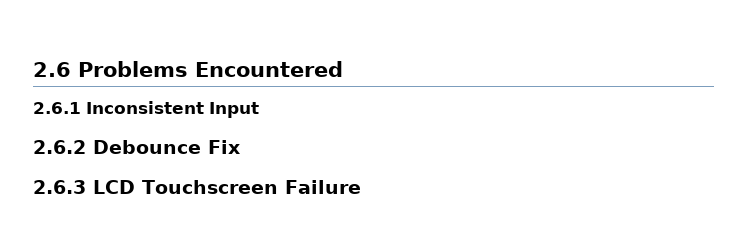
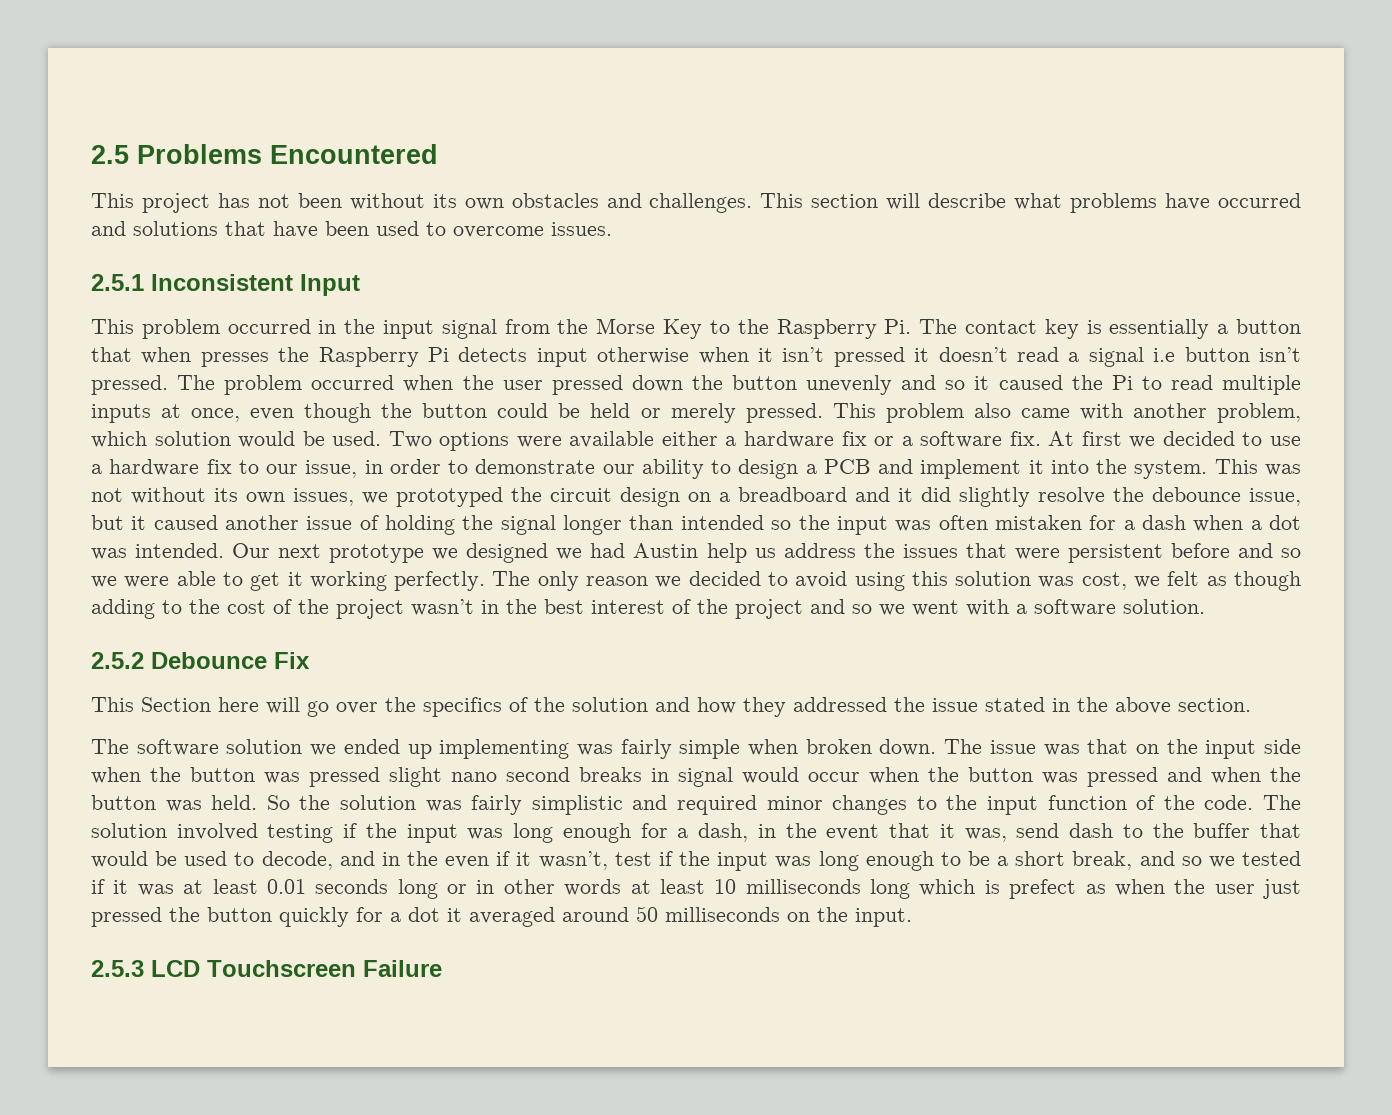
- 2.6 Problems Encountered
+ 2.5 Problems Encountered
- 2.6.1 Inconsistent Input
- 2.6.2 Debounce Fix
- 2.6.3 LCD Touchscreen Failure
+ This project has not been without its own obstacles and challenges. This section will describe what problems have occurred and solutions that have been used to overcome issues.
+ 2.5.1 Inconsistent Input
+ This problem occurred in the input signal from the Morse Key to the Raspberry Pi. The contact key is essentially a button that when presses the Raspberry Pi detects input otherwise when it isn’t pressed it doesn’t read a signal i.e button isn’t pressed. The problem occurred when the user pressed down the button unevenly and so it caused the Pi to read multiple inputs at once, even though the button could be held or merely pressed. This problem also came with another problem, which solution would be used. Two options were available either a hardware fix or a software fix. At first we decided to use a hardware fix to our issue, in order to demonstrate our ability to design a PCB and implement it into the system. This was not without its own issues, we prototyped the circuit design on a breadboard and it did slightly resolve the debounce issue, but it caused another issue of holding the signal longer than intended so the input was often mistaken for a dash when a dot was intended. Our next prototype we designed we had Austin help us address the issues that were persistent before and so we were able to get it working perfectly. The only reason we decided to avoid using this solution was cost, we felt as though adding to the cost of the project wasn’t in the best interest of the project and so we went with a software solution.
+ 2.5.2 Debounce Fix
+ This Section here will go over the specifics of the solution and how they addressed the issue stated in the above section.
+ The software solution we ended up implementing was fairly simple when broken down. The issue was that on the input side when the button was pressed slight nano second breaks in signal would occur when the button was pressed and when the button was held. So the solution was fairly simplistic and required minor changes to the input function of the code. The solution involved testing if the input was long enough for a dash, in the event that it was, send dash to the buffer that would be used to decode, and in the even if it wasn’t, test if the input was long enough to be a short break, and so we tested if it was at least 0.01 seconds long or in other words at least 10 milliseconds long which is prefect as when the user just pressed the button quickly for a dot it averaged around 50 milliseconds on the input.
+ 2.5.3 LCD Touchscreen Failure

